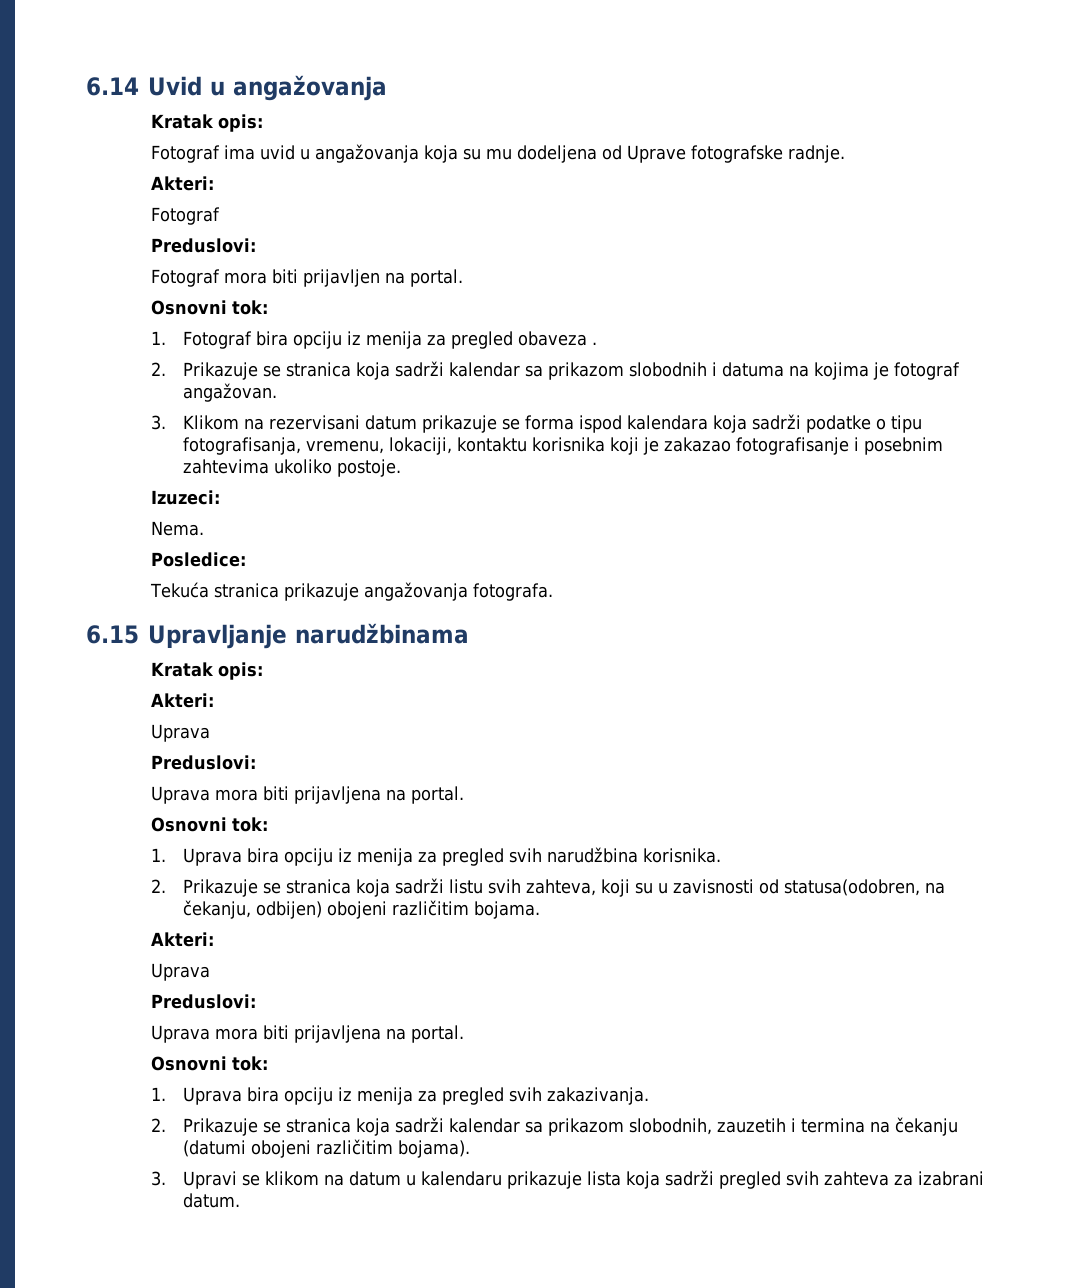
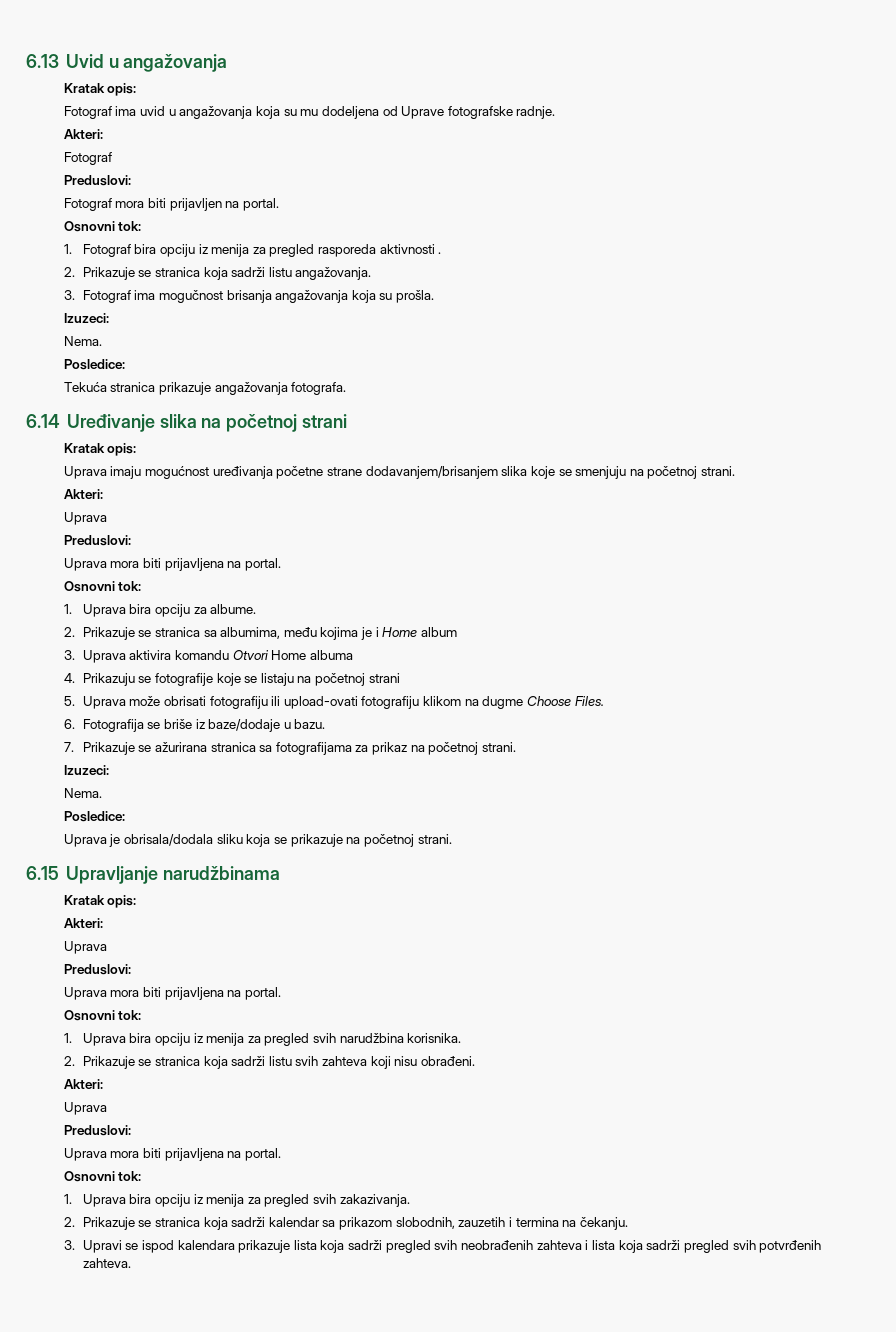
- 6.14 Uvid u angažovanja
+ 6.13 Uvid u angažovanja
- 1. Fotograf bira opciju iz menija za pregled obaveza .
+ 1. Fotograf bira opciju iz menija za pregled rasporeda aktivnosti .
- 2. Prikazuje se stranica koja sadrži kalendar sa prikazom slobodnih i datuma na kojima je fotograf angažovan.
- 3. Klikom na rezervisani datum prikazuje se forma ispod kalendara koja sadrži podatke o tipu fotografisanja, vremenu, lokaciji, kontaktu korisnika koji je zakazao fotografisanje i posebnim zahtevima ukoliko postoje.
+ 2. Prikazuje se stranica koja sadrži listu angažovanja.
+ 3. Fotograf ima mogučnost brisanja angažovanja koja su prošla.
+ 6.14 Uređivanje slika na početnoj strani
+ Kratak opis:
+ Uprava imaju mogućnost uređivanja početne strane dodavanjem/brisanjem slika koje se smenjuju na početnoj strani.
+ Akteri:
+ Uprava
+ Preduslovi:
+ Uprava mora biti prijavljena na portal.
+ Osnovni tok:
+ 1. Uprava bira opciju za albume.
+ 2. Prikazuje se stranica sa albumima, među kojima je i Home album
+ 3. Uprava aktivira komandu Otvori Home albuma
+ 4. Prikazuju se fotografije koje se listaju na početnoj strani
+ 5. Uprava može obrisati fotografiju ili upload-ovati fotografiju klikom na dugme Choose Files.
+ 6. Fotografija se briše iz baze/dodaje u bazu.
+ 7. Prikazuje se ažurirana stranica sa fotografijama za prikaz na početnoj strani.
+ Izuzeci:
+ Nema.
+ Posledice:
+ Uprava je obrisala/dodala sliku koja se prikazuje na početnoj strani.
- 2. Prikazuje se stranica koja sadrži listu svih zahteva, koji su u zavisnosti od statusa(odobren, na čekanju, odbijen) obojeni različitim bojama.
+ 2. Prikazuje se stranica koja sadrži listu svih zahteva koji nisu obrađeni.
- 2. Prikazuje se stranica koja sadrži kalendar sa prikazom slobodnih, zauzetih i termina na čekanju (datumi obojeni različitim bojama).
- 3. Upravi se klikom na datum u kalendaru prikazuje lista koja sadrži pregled svih zahteva za izabrani datum.
+ 2. Prikazuje se stranica koja sadrži kalendar sa prikazom slobodnih, zauzetih i termina na čekanju.
+ 3. Upravi se ispod kalendara prikazuje lista koja sadrži pregled svih neobrađenih zahteva i lista koja sadrži pregled svih potvrđenih zahteva.

